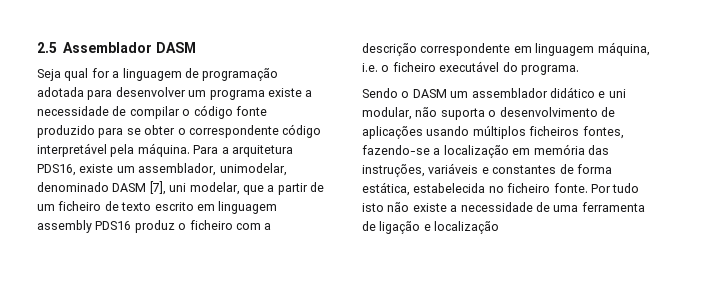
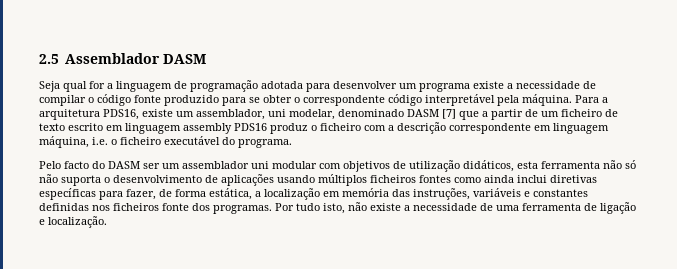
- Para a arquitetura PDS16, existe um assemblador, unimodelar, denominado DASM [7], uni modelar, que a partir de um ficheiro de texto escrito em linguagem assembly PDS16 produz o ficheiro com a descrição correspondente em linguagem máquina, i.e. o ficheiro executável do programa.
+ Para a arquitetura PDS16, existe um assemblador, uni modelar, denominado DASM [7] que a partir de um ficheiro de texto escrito em linguagem assembly PDS16 produz o ficheiro com a descrição correspondente em linguagem máquina, i.e. o ficheiro executável do programa.
- Sendo o DASM um assemblador didático e uni modular, não suporta o desenvolvimento de aplicações usando múltiplos ficheiros fontes, fazendo-se a localização em memória das instruções, variáveis e constantes de forma estática, estabelecida no ficheiro fonte.
+ Pelo facto do DASM ser um assemblador uni modular com objetivos de utilização didáticos, esta ferramenta não só não suporta o desenvolvimento de aplicações usando múltiplos ficheiros fontes como ainda inclui diretivas específicas para fazer, de forma estática, a localização em memória das instruções, variáveis e constantes definidas nos ficheiros fonte dos programas.
- Por tudo isto não existe a necessidade de uma ferramenta de ligação e localização
+ Por tudo isto, não existe a necessidade de uma ferramenta de ligação e localização.

